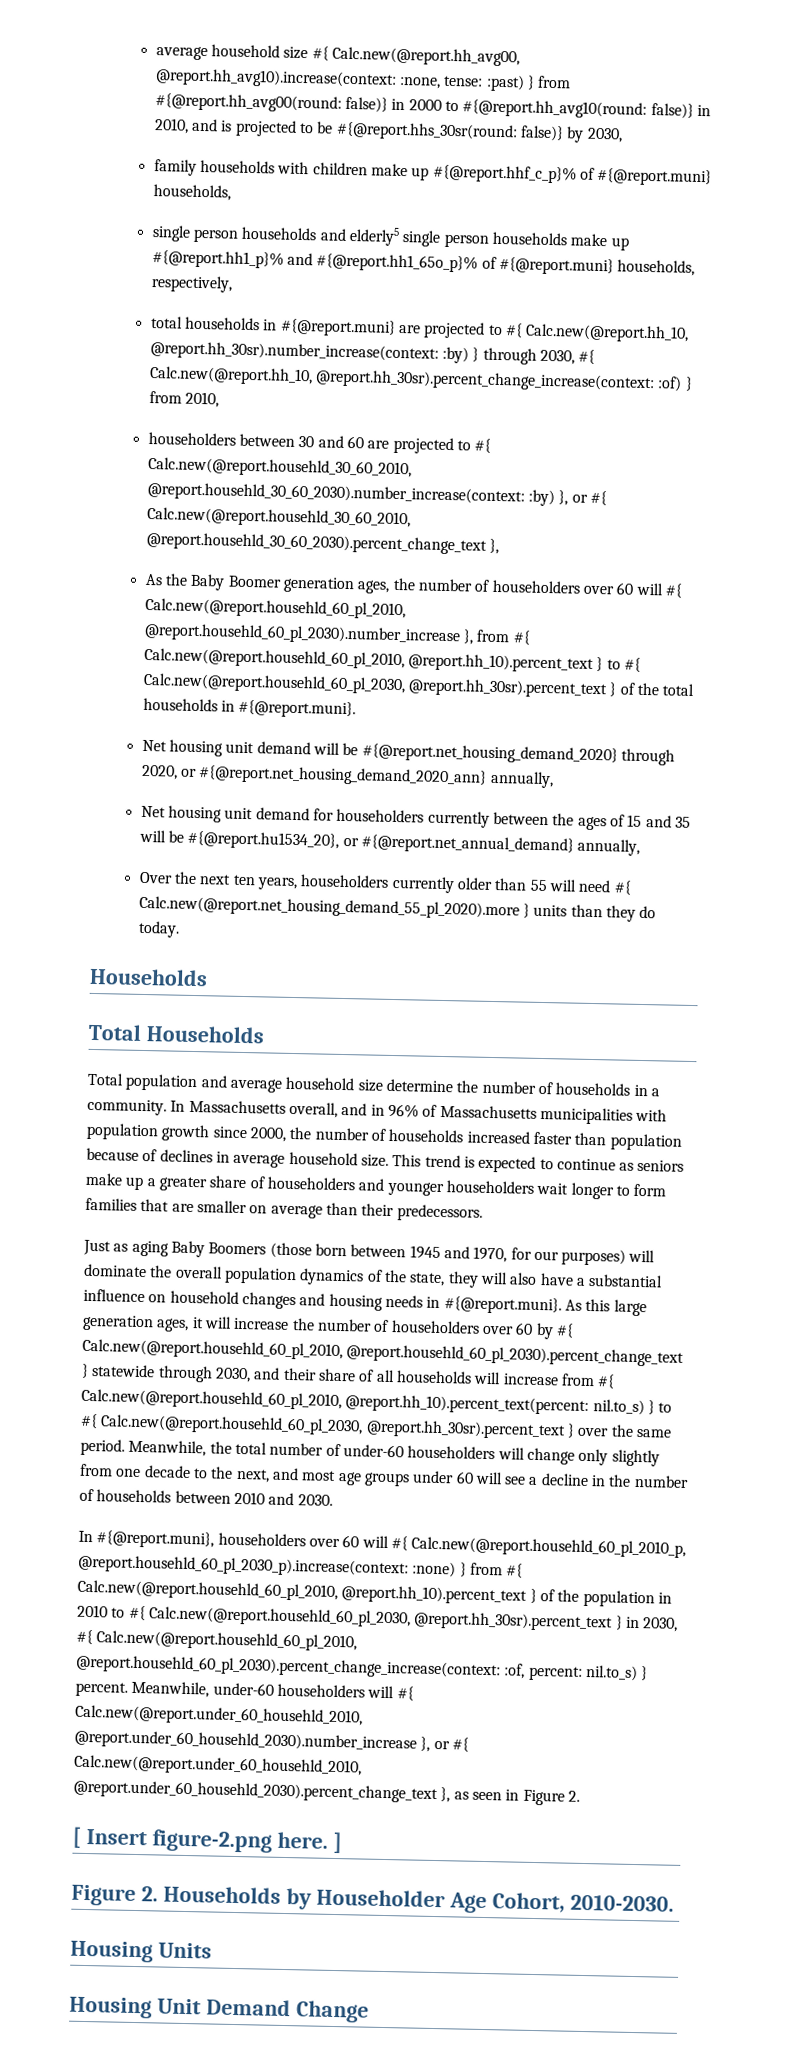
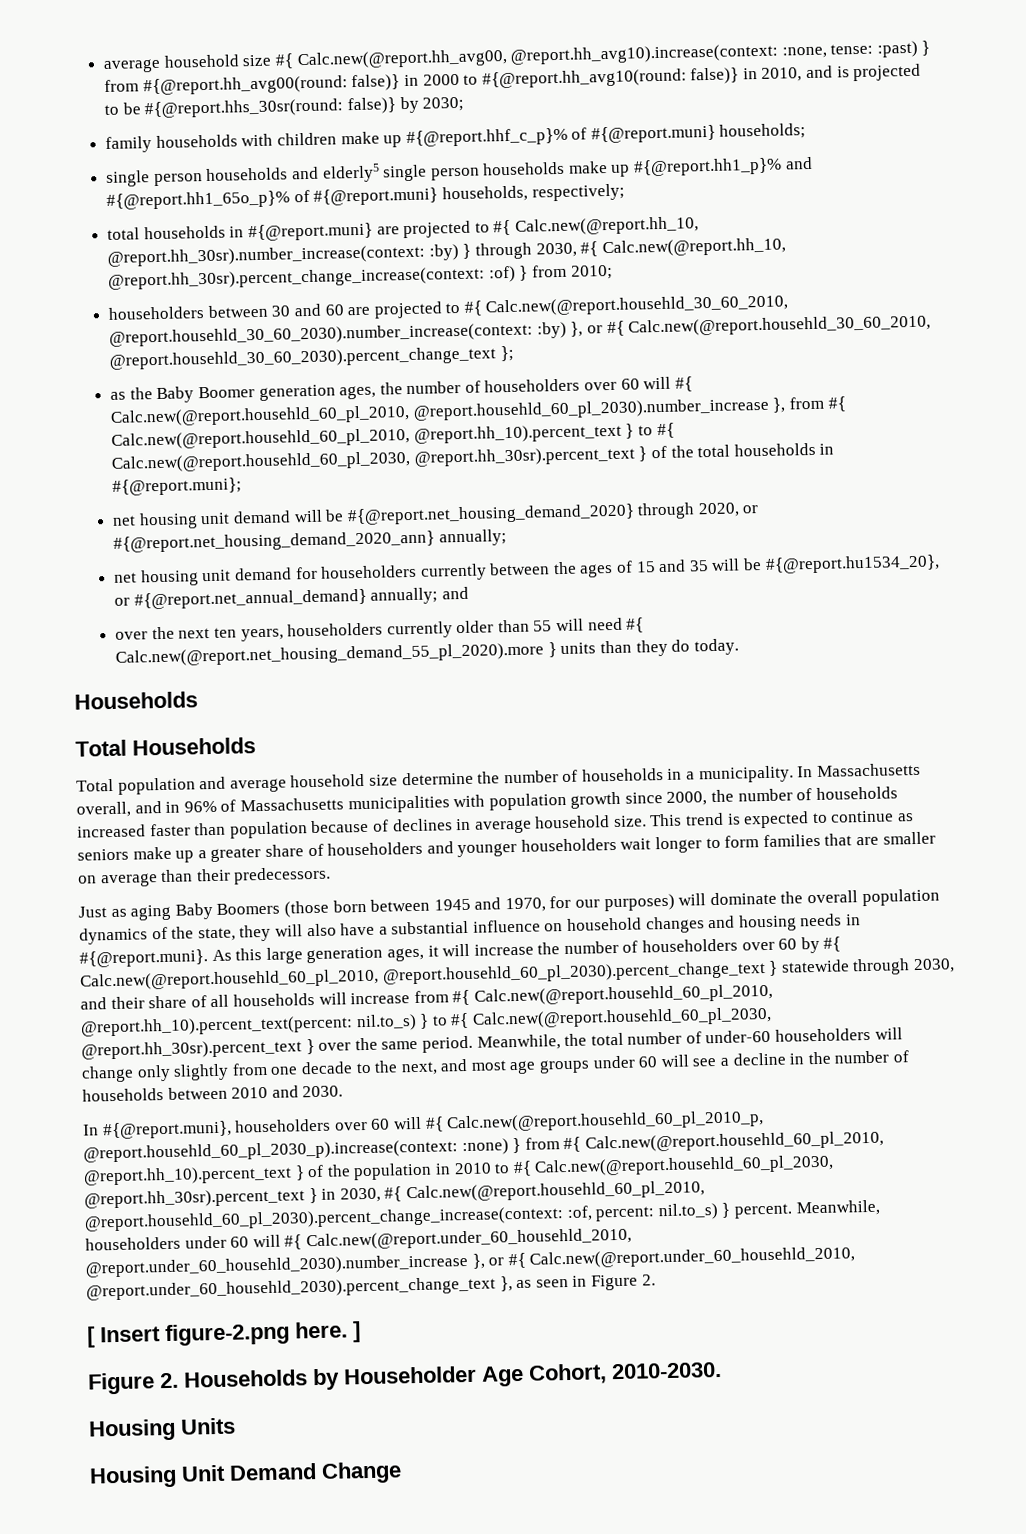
- average household size #{ Calc.new(@report.hh_avg00, @report.hh_avg10).increase(context: :none, tense: :past) } from #{@report.hh_avg00(round: false)} in 2000 to #{@report.hh_avg10(round: false)} in 2010, and is projected to be #{@report.hhs_30sr(round: false)} by 2030,
+ average household size #{ Calc.new(@report.hh_avg00, @report.hh_avg10).increase(context: :none, tense: :past) } from #{@report.hh_avg00(round: false)} in 2000 to #{@report.hh_avg10(round: false)} in 2010, and is projected to be #{@report.hhs_30sr(round: false)} by 2030;
- family households with children make up #{@report.hhf_c_p}% of #{@report.muni} households,
+ family households with children make up #{@report.hhf_c_p}% of #{@report.muni} households;
- single person households and elderly5 single person households make up #{@report.hh1_p}% and #{@report.hh1_65o_p}% of #{@report.muni} households, respectively,
+ single person households and elderly5 single person households make up #{@report.hh1_p}% and #{@report.hh1_65o_p}% of #{@report.muni} households, respectively;
- total households in #{@report.muni} are projected to #{ Calc.new(@report.hh_10, @report.hh_30sr).number_increase(context: :by) } through 2030, #{ Calc.new(@report.hh_10, @report.hh_30sr).percent_change_increase(context: :of) } from 2010,
+ total households in #{@report.muni} are projected to #{ Calc.new(@report.hh_10, @report.hh_30sr).number_increase(context: :by) } through 2030, #{ Calc.new(@report.hh_10, @report.hh_30sr).percent_change_increase(context: :of) } from 2010;
- :by) }, or #{ Calc.new(@report.househld_30_60_2010, @report.househld_30_60_2030).percent_change_text },
- As the Baby Boomer generation ages, the number of householders over 60 will #{ Calc.new(@report.househld_60_pl_2010, @report.househld_60_pl_2030).number_increase }, from #{ Calc.new(@report.househld_60_pl_2010, @report.hh_10).percent_text } to #{ Calc.new(@report.househld_60_pl_2030, @report.hh_30sr).percent_text } of the total households in #{@report.muni}.
- Net housing unit demand will be #{@report.net_housing_demand_2020} through 2020, or #{@report.net_housing_demand_2020_ann} annually,
- Net housing unit demand for householders currently between the ages of 15 and 35 will be #{@report.hu1534_20}, or #{@report.net_annual_demand} annually,
- Over the next ten years, householders currently older than 55 will need #{ Calc.new(@report.net_housing_demand_55_pl_2020).more } units than they do today.
+ :by) }, or #{ Calc.new(@report.househld_30_60_2010, @report.househld_30_60_2030).percent_change_text };
+ as the Baby Boomer generation ages, the number of householders over 60 will #{ Calc.new(@report.househld_60_pl_2010, @report.househld_60_pl_2030).number_increase }, from #{ Calc.new(@report.househld_60_pl_2010, @report.hh_10).percent_text } to #{ Calc.new(@report.househld_60_pl_2030, @report.hh_30sr).percent_text } of the total households in #{@report.muni};
+ net housing unit demand will be #{@report.net_housing_demand_2020} through 2020, or #{@report.net_housing_demand_2020_ann} annually;
+ net housing unit demand for householders currently between the ages of 15 and 35 will be #{@report.hu1534_20}, or #{@report.net_annual_demand} annually; and
+ over the next ten years, householders currently older than 55 will need #{ Calc.new(@report.net_housing_demand_55_pl_2020).more } units than they do today.
- Total population and average household size determine the number of households in a community.
+ Total population and average household size determine the number of households in a municipality.
- Meanwhile, under-60 householders will #{ Calc.new(@report.under_60_househld_2010, @report.under_60_househld_2030).number_increase }, or #{ Calc.new(@report.under_60_househld_2010, @report.under_60_househld_2030).percent_change_text }, as seen in Figure 2.
+ Meanwhile, householders under 60 will #{ Calc.new(@report.under_60_househld_2010, @report.under_60_househld_2030).number_increase }, or #{ Calc.new(@report.under_60_househld_2010, @report.under_60_househld_2030).percent_change_text }, as seen in Figure 2.

